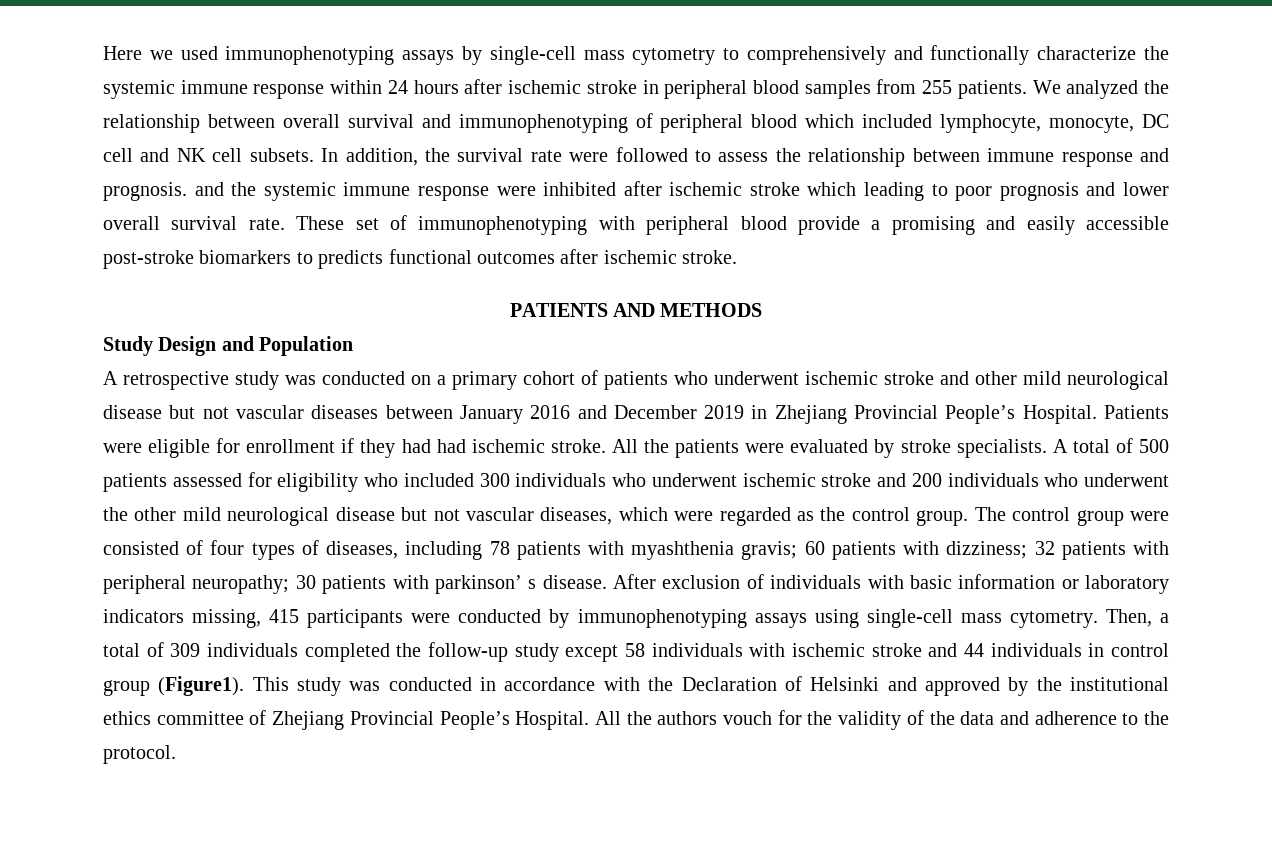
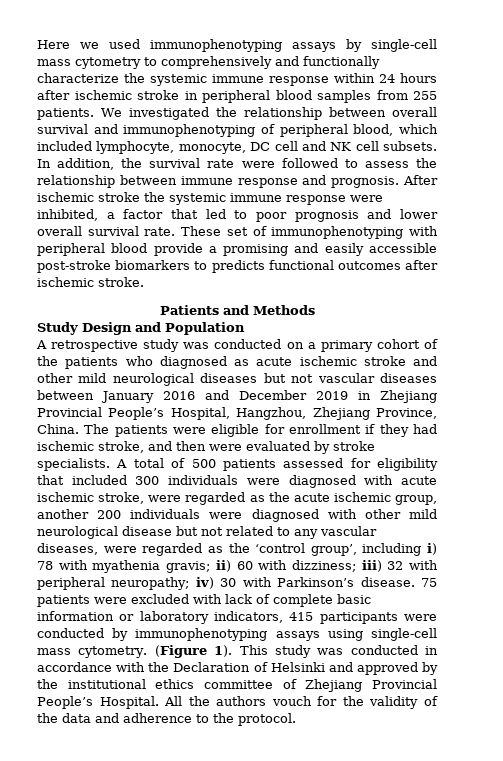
- We analyzed the relationship between overall survival and immunophenotyping of peripheral blood which included lymphocyte, monocyte, DC cell and NK cell subsets.
+ We investigated the relationship between overall survival and immunophenotyping of peripheral blood, which included lymphocyte, monocyte, DC cell and NK cell subsets.
- In addition, the survival rate were followed to assess the relationship between immune response and prognosis. and the systemic immune response were inhibited after ischemic stroke which leading to poor prognosis and lower overall survival rate.
+ In addition, the survival rate were followed to assess the relationship between immune response and prognosis. After ischemic stroke the systemic immune response were inhibited, a factor that led to poor prognosis and lower overall survival rate.
- PATIENTS AND METHODS
+ Patients and Methods
- A retrospective study was conducted on a primary cohort of patients who underwent ischemic stroke and other mild neurological disease but not vascular diseases between January 2016 and December 2019 in Zhejiang Provincial People’s Hospital. Patients were eligible for enrollment if they had had ischemic stroke. All the patients were evaluated by stroke specialists.
+ A retrospective study was conducted on a primary cohort of the patients who diagnosed as acute ischemic stroke and other mild neurological diseases but not vascular diseases between January 2016 and December 2019 in Zhejiang Provincial People’s Hospital, Hangzhou, Zhejiang Province, China. The patients were eligible for enrollment if they had ischemic stroke, and then were evaluated by stroke specialists.
- A total of 500 patients assessed for eligibility who included 300 individuals who underwent ischemic stroke and 200 individuals who underwent the other mild neurological disease but not vascular diseases, which were regarded as the control group. The control group were consisted of four types of diseases, including 78 patients with myashthenia gravis; 60 patients with dizziness; 32 patients with peripheral neuropathy; 30 patients with parkinson’ s disease. After exclusion of individuals with basic information or laboratory indicators missing, 415 participants were conducted by immunophenotyping assays using single-cell mass cytometry.
+ A total of 500 patients assessed for eligibility that included 300 individuals were diagnosed with acute ischemic stroke, were regarded as the acute ischemic group, another 200 individuals were diagnosed with other mild neurological disease but not related to any vascular diseases, were regarded as the ‘control group’, including i) 78 with myathenia gravis; ii) 60 with dizziness; iii) 32 with peripheral neuropathy; iv) 30 with Parkinson’s disease. 75 patients were excluded with lack of complete basic information or laboratory indicators, 415 participants were conducted by immunophenotyping assays using single-cell mass cytometry.
- Then, a total of 309 individuals completed the follow-up study except 58 individuals with ischemic stroke and 44 individuals in control group (Figure1).
+ (Figure 1).

